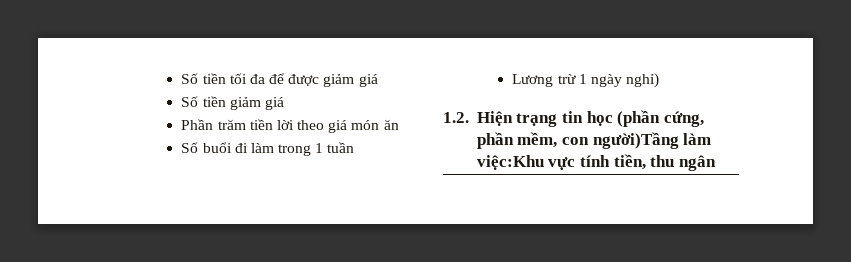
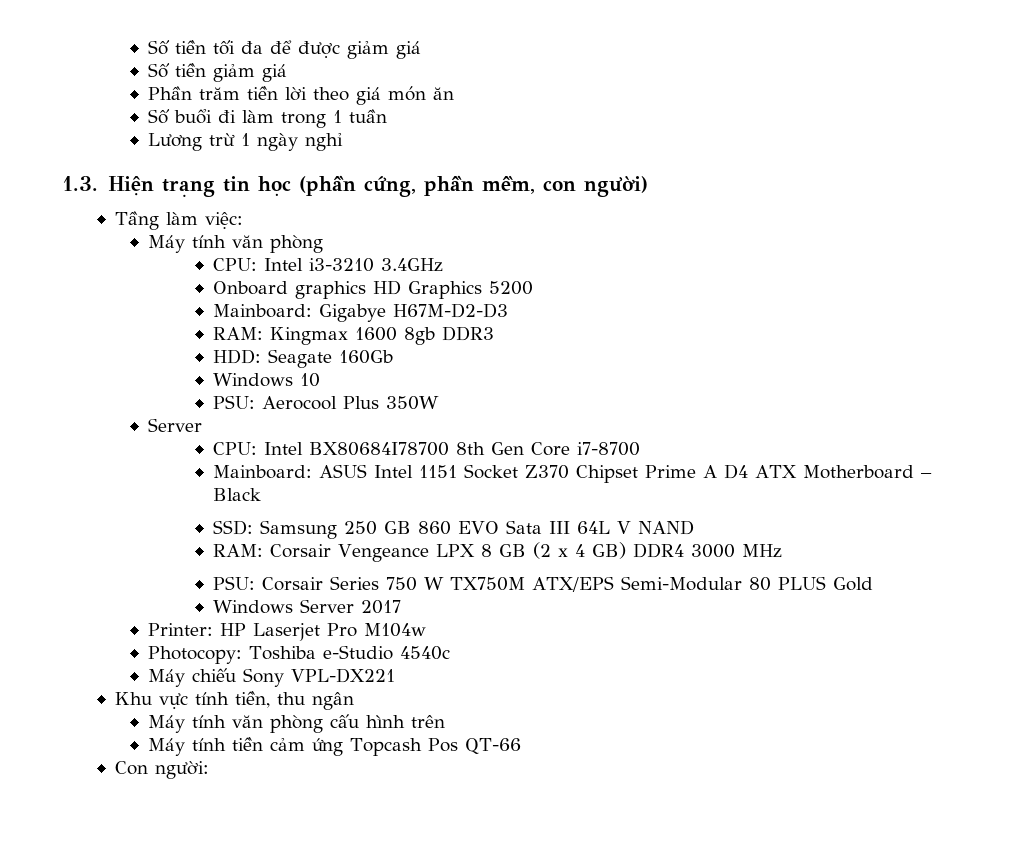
- Lương trừ 1 ngày nghỉ)
- 1.2. Hiện trạng tin học (phần cứng, phần mềm, con người)Tầng làm việc:Khu vực tính tiền, thu ngân
+ Lương trừ 1 ngày nghỉ
+ 1.3. Hiện trạng tin học (phần cứng, phần mềm, con người)
+ Tầng làm việc:
+ Máy tính văn phòng
+ CPU: Intel i3-3210 3.4GHz
+ Onboard graphics HD Graphics 5200
+ Mainboard: Gigabye H67M-D2-D3
+ RAM: Kingmax 1600 8gb DDR3
+ HDD: Seagate 160Gb
+ Windows 10
+ PSU: Aerocool Plus 350W
+ Server
+ CPU: Intel BX80684I78700 8th Gen Core i7-8700
+ Mainboard: ASUS Intel 1151 Socket Z370 Chipset Prime A D4 ATX Motherboard – Black
+ SSD: Samsung 250 GB 860 EVO Sata III 64L V NAND
+ RAM: Corsair Vengeance LPX 8 GB (2 x 4 GB) DDR4 3000 MHz
+ PSU: Corsair Series 750 W TX750M ATX/EPS Semi-Modular 80 PLUS Gold
+ Windows Server 2017
+ Printer: HP Laserjet Pro M104w
+ Photocopy: Toshiba e-Studio 4540c
+ Máy chiếu Sony VPL-DX221
+ Khu vực tính tiền, thu ngân
+ Máy tính văn phòng cấu hình trên
+ Máy tính tiền cảm ứng Topcash Pos QT-66
+ Con người:

